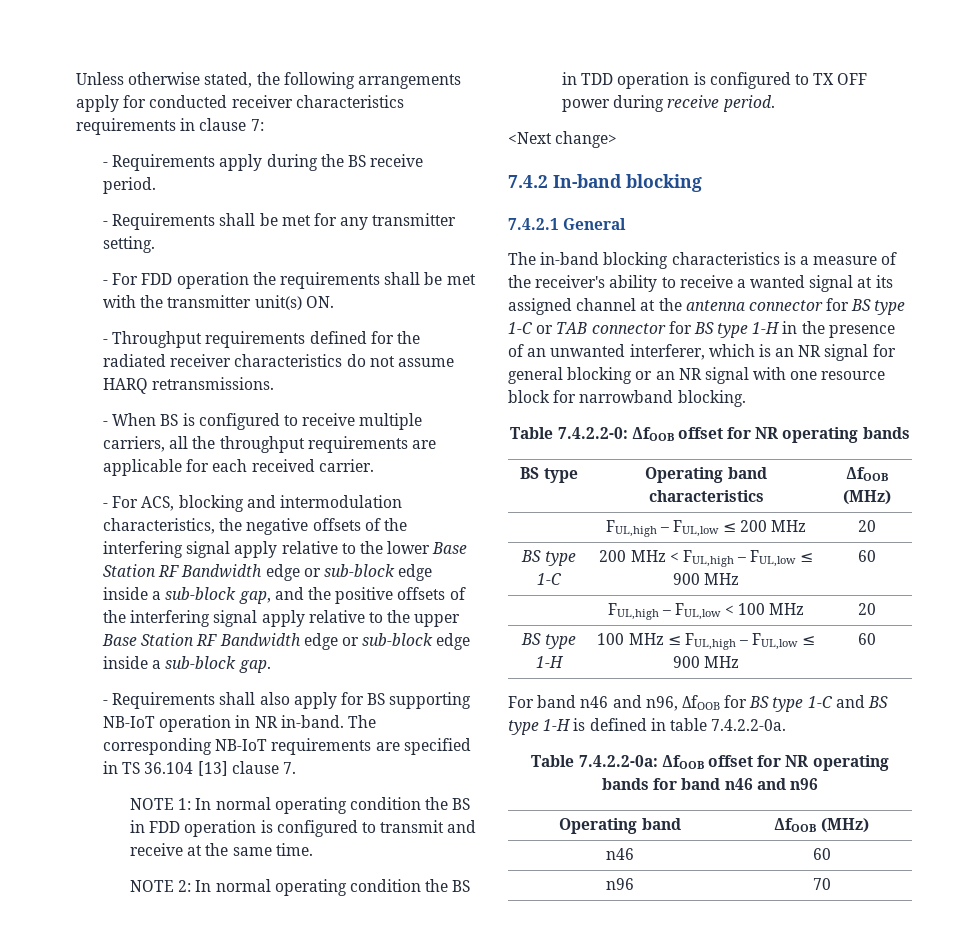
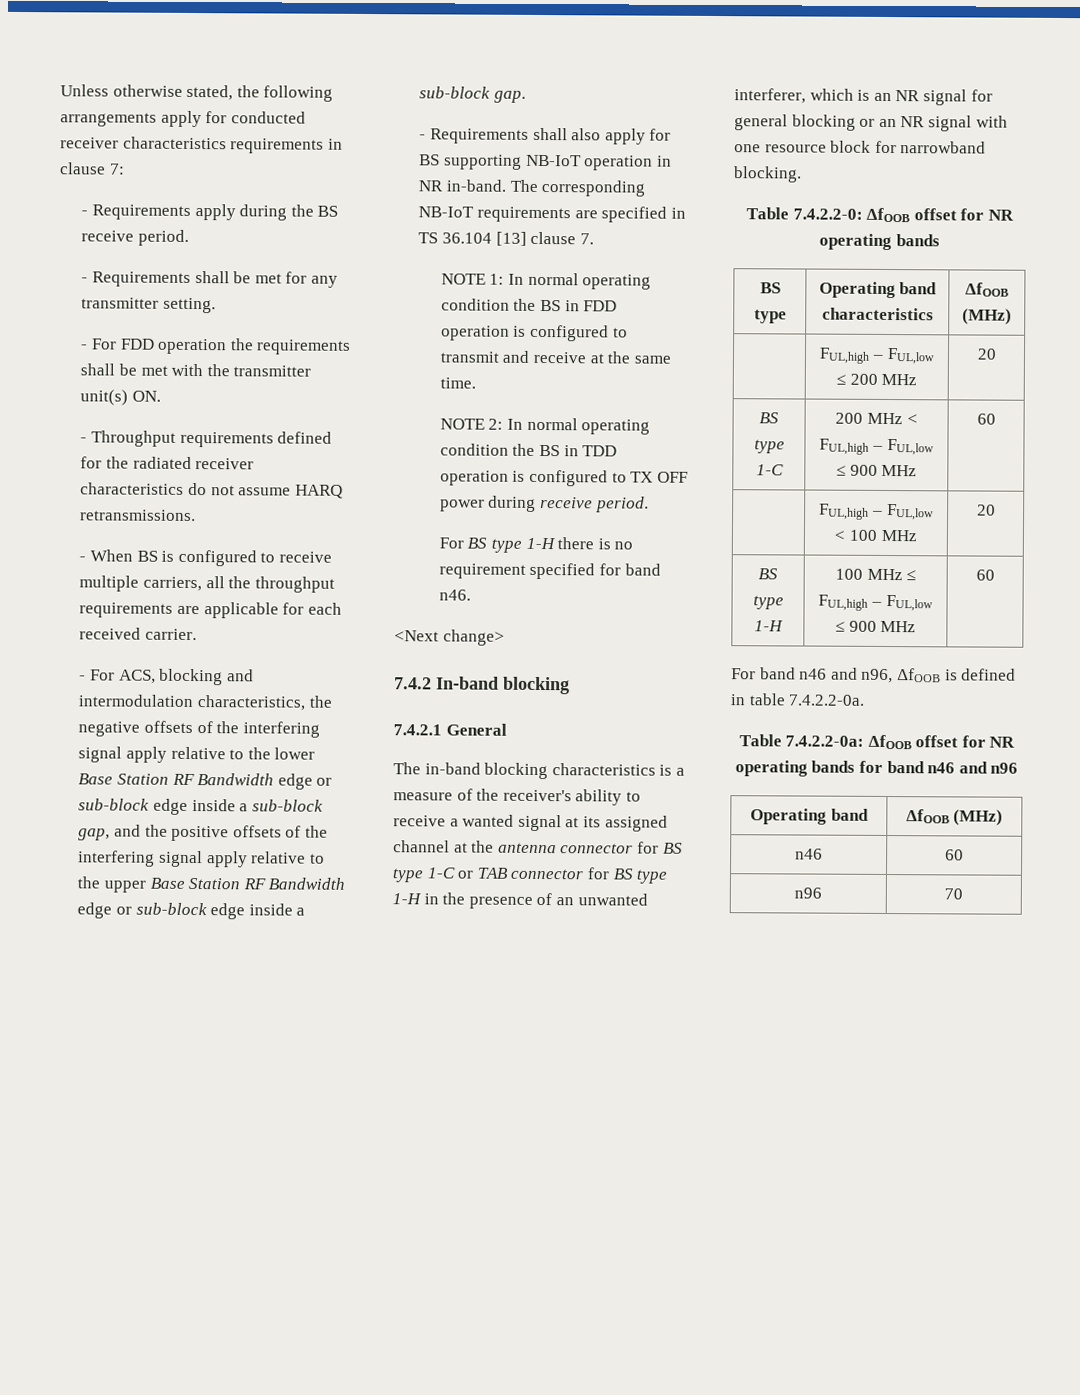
+ For BS type 1-H there is no requirement specified for band n46.
- For band n46 and n96, ΔfOOB for BS type 1-C and BS type 1-H is defined in table 7.4.2.2-0a.
+ For band n46 and n96, ΔfOOB is defined in table 7.4.2.2-0a.

